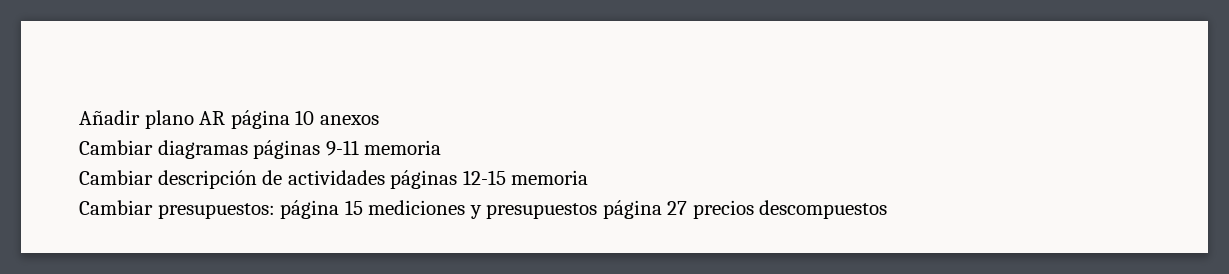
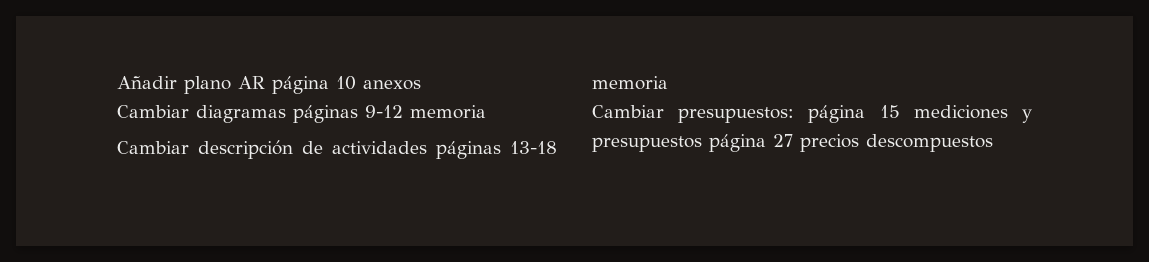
- Cambiar diagramas páginas 9-11 memoria
+ Cambiar diagramas páginas 9-12 memoria
- Cambiar descripción de actividades páginas 12-15 memoria
+ Cambiar descripción de actividades páginas 13-18 memoria

